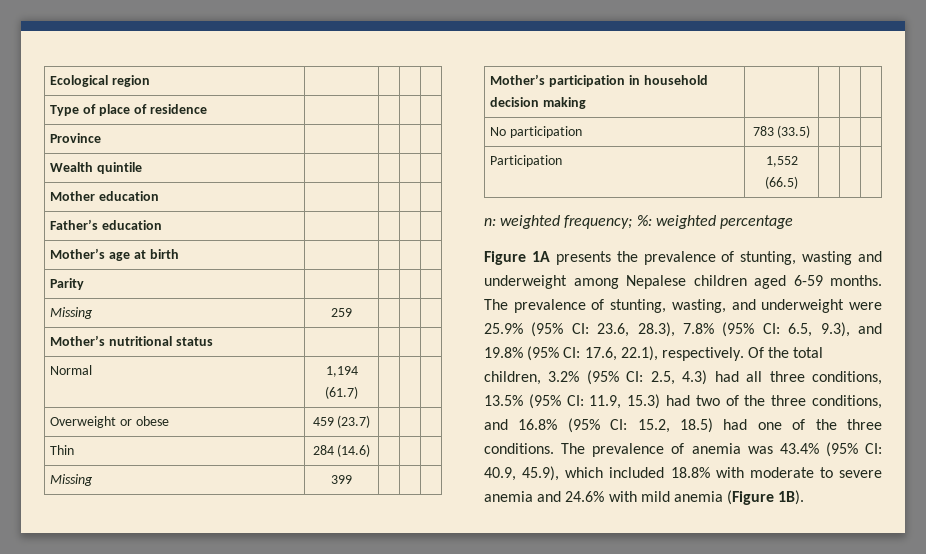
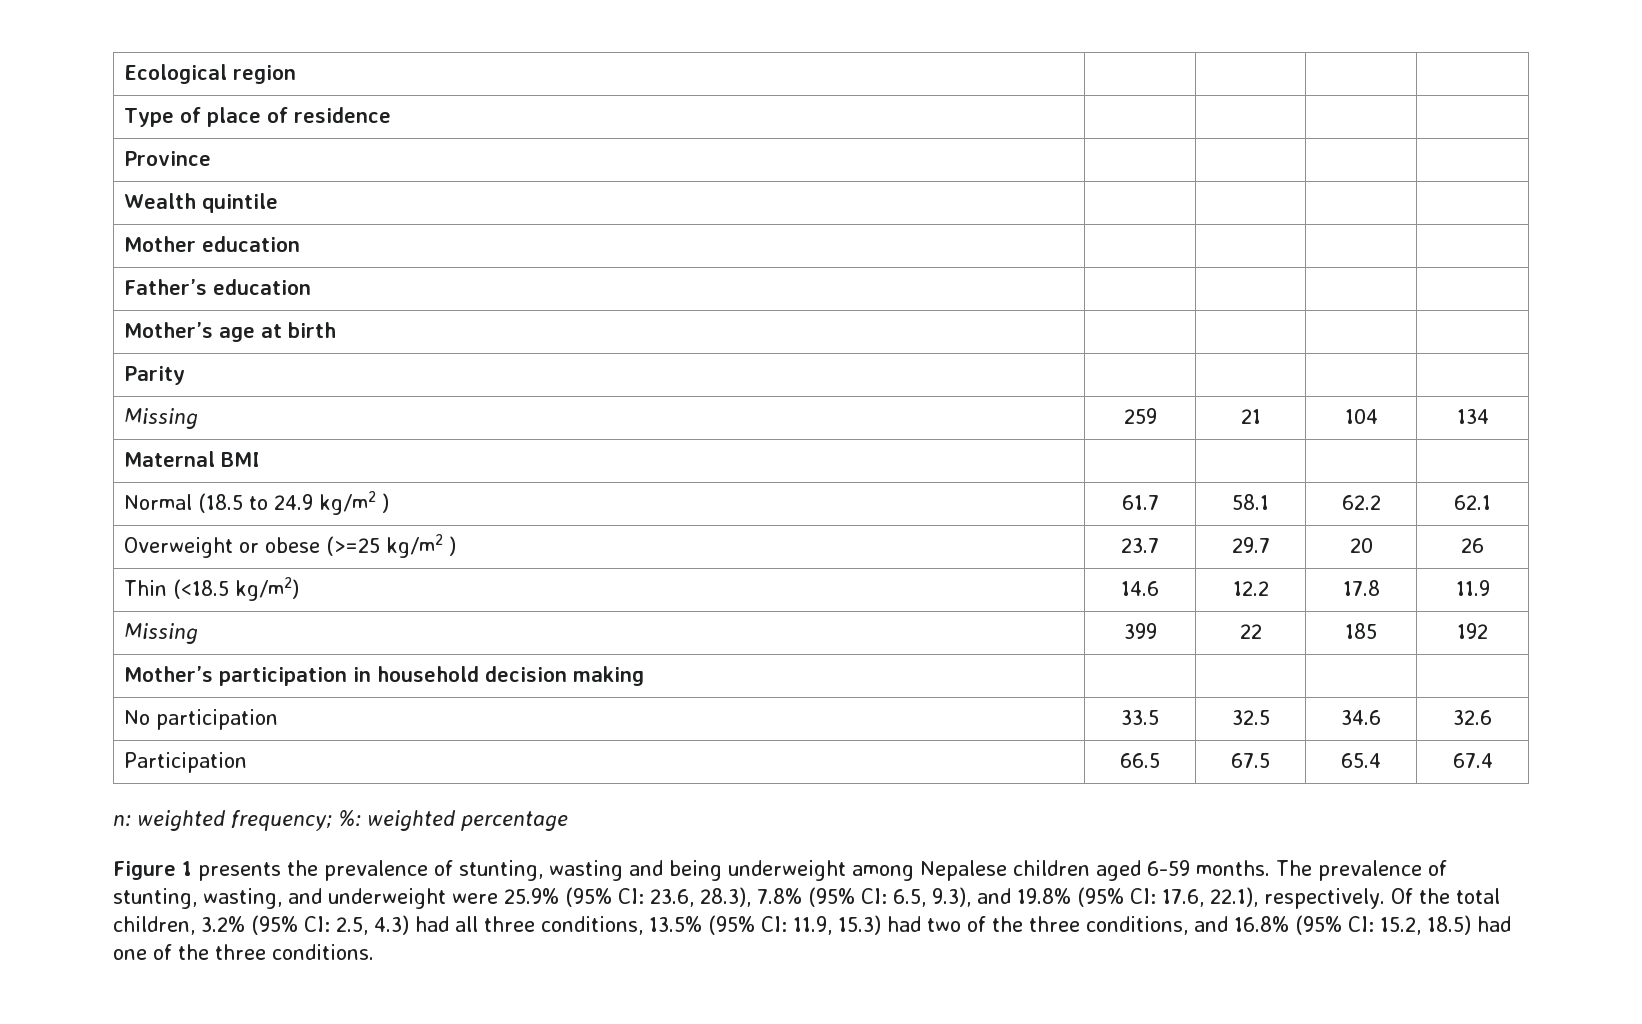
- Missing | 259 | | |
- Mother’s nutritional status | | | |
- Normal | 1,194 (61.7) | | |
- Overweight or obese | 459 (23.7) | | |
- Thin | 284 (14.6) | | |
+ Missing | 259 | 21 | 104 | 134
+ Maternal BMI | | | |
+ Normal (18.5 to 24.9 kg/m2 ) | 61.7 | 58.1 | 62.2 | 62.1
+ Overweight or obese (>=25 kg/m2 ) | 23.7 | 29.7 | 20 | 26
+ Thin (<18.5 kg/m2) | 14.6 | 12.2 | 17.8 | 11.9
- Missing | 399 | | |
+ Missing | 399 | 22 | 185 | 192
- No participation | 783 (33.5) | | |
- Participation | 1,552 (66.5) | | |
+ No participation | 33.5 | 32.5 | 34.6 | 32.6
+ Participation | 66.5 | 67.5 | 65.4 | 67.4
- Figure 1A presents the prevalence of stunting, wasting and underweight among Nepalese children aged 6-59 months.
+ Figure 1 presents the prevalence of stunting, wasting and being underweight among Nepalese children aged 6-59 months.
- The prevalence of anemia was 43.4% (95% CI: 40.9, 45.9), which included 18.8% with moderate to severe anemia and 24.6% with mild anemia (Figure 1B).

